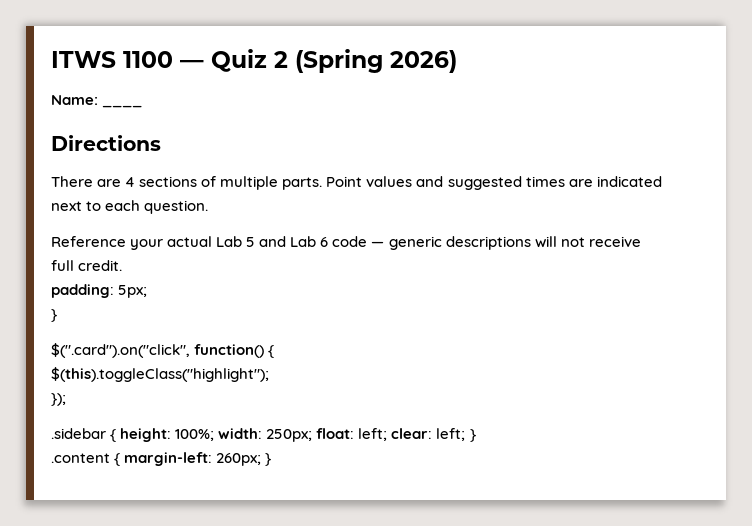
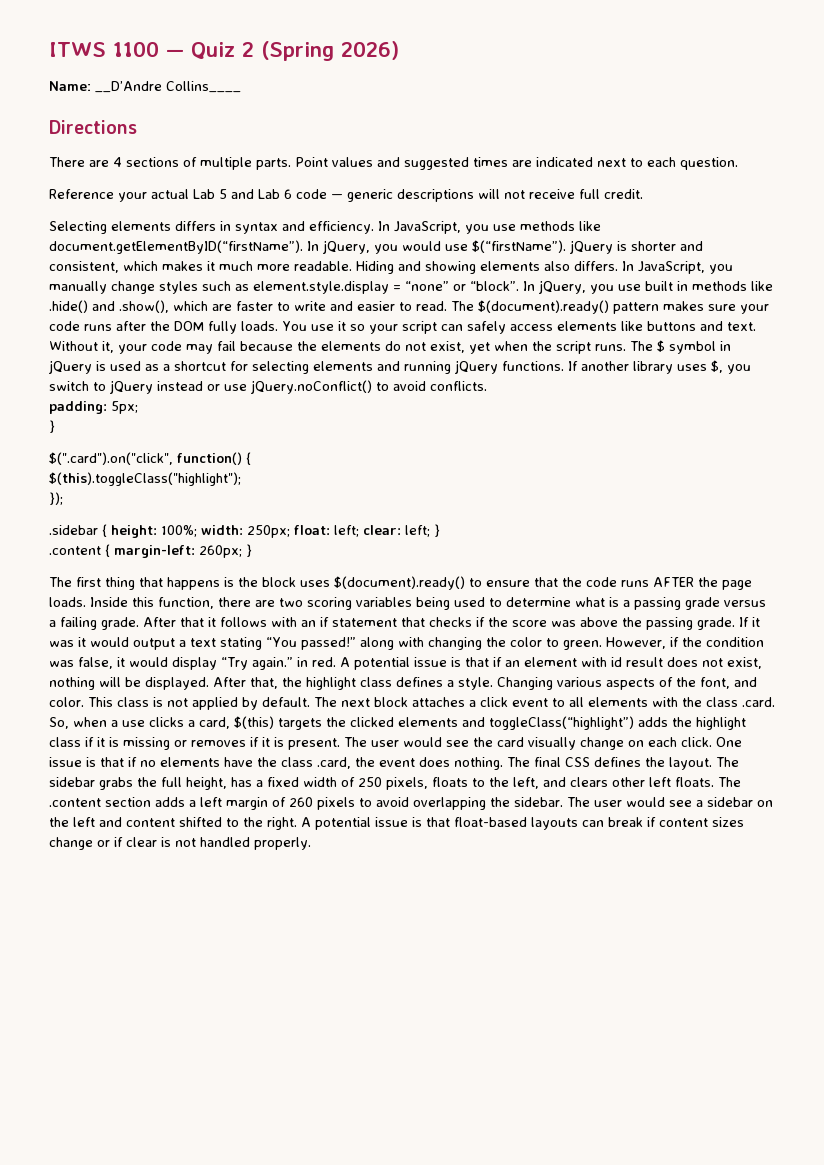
- Name: ____
+ Name: __D’Andre Collins____
+ Selecting elements differs in syntax and efficiency. In JavaScript, you use methods like document.getElementByID(“firstName”). In jQuery, you would use $(“firstName”). jQuery is shorter and consistent, which makes it much more readable. Hiding and showing elements also differs. In JavaScript, you manually change styles such as element.style.display = “none” or “block”. In jQuery, you use built in methods like .hide() and .show(), which are faster to write and easier to read. The $(document).ready() pattern makes sure your code runs after the DOM fully loads. You use it so your script can safely access elements like buttons and text. Without it, your code may fail because the elements do not exist, yet when the script runs. The $ symbol in jQuery is used as a shortcut for selecting elements and running jQuery functions. If another library uses $, you switch to jQuery instead or use jQuery.noConflict() to avoid conflicts.
+ The first thing that happens is the block uses $(document).ready() to ensure that the code runs AFTER the page loads. Inside this function, there are two scoring variables being used to determine what is a passing grade versus a failing grade. After that it follows with an if statement that checks if the score was above the passing grade. If it was it would output a text stating “You passed!” along with changing the color to green. However, if the condition was false, it would display “Try again.” in red. A potential issue is that if an element with id result does not exist, nothing will be displayed. After that, the highlight class defines a style. Changing various aspects of the font, and color. This class is not applied by default. The next block attaches a click event to all elements with the class .card. So, when a use clicks a card, $(this) targets the clicked elements and toggleClass(“highlight”) adds the highlight class if it is missing or removes if it is present. The user would see the card visually change on each click. One issue is that if no elements have the class .card, the event does nothing. The final CSS defines the layout. The sidebar grabs the full height, has a fixed width of 250 pixels, floats to the left, and clears other left floats. The .content section adds a left margin of 260 pixels to avoid overlapping the sidebar. The user would see a sidebar on the left and content shifted to the right. A potential issue is that float-based layouts can break if content sizes change or if clear is not handled properly.

